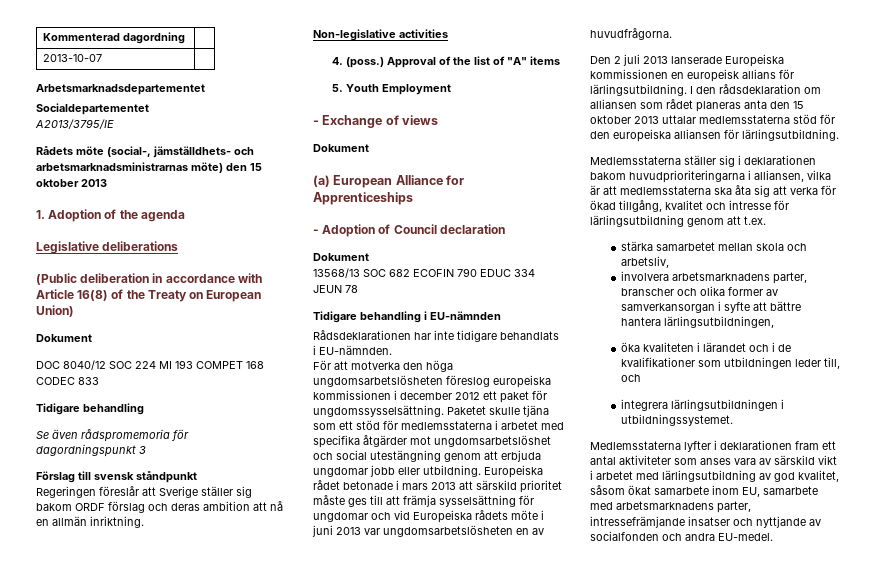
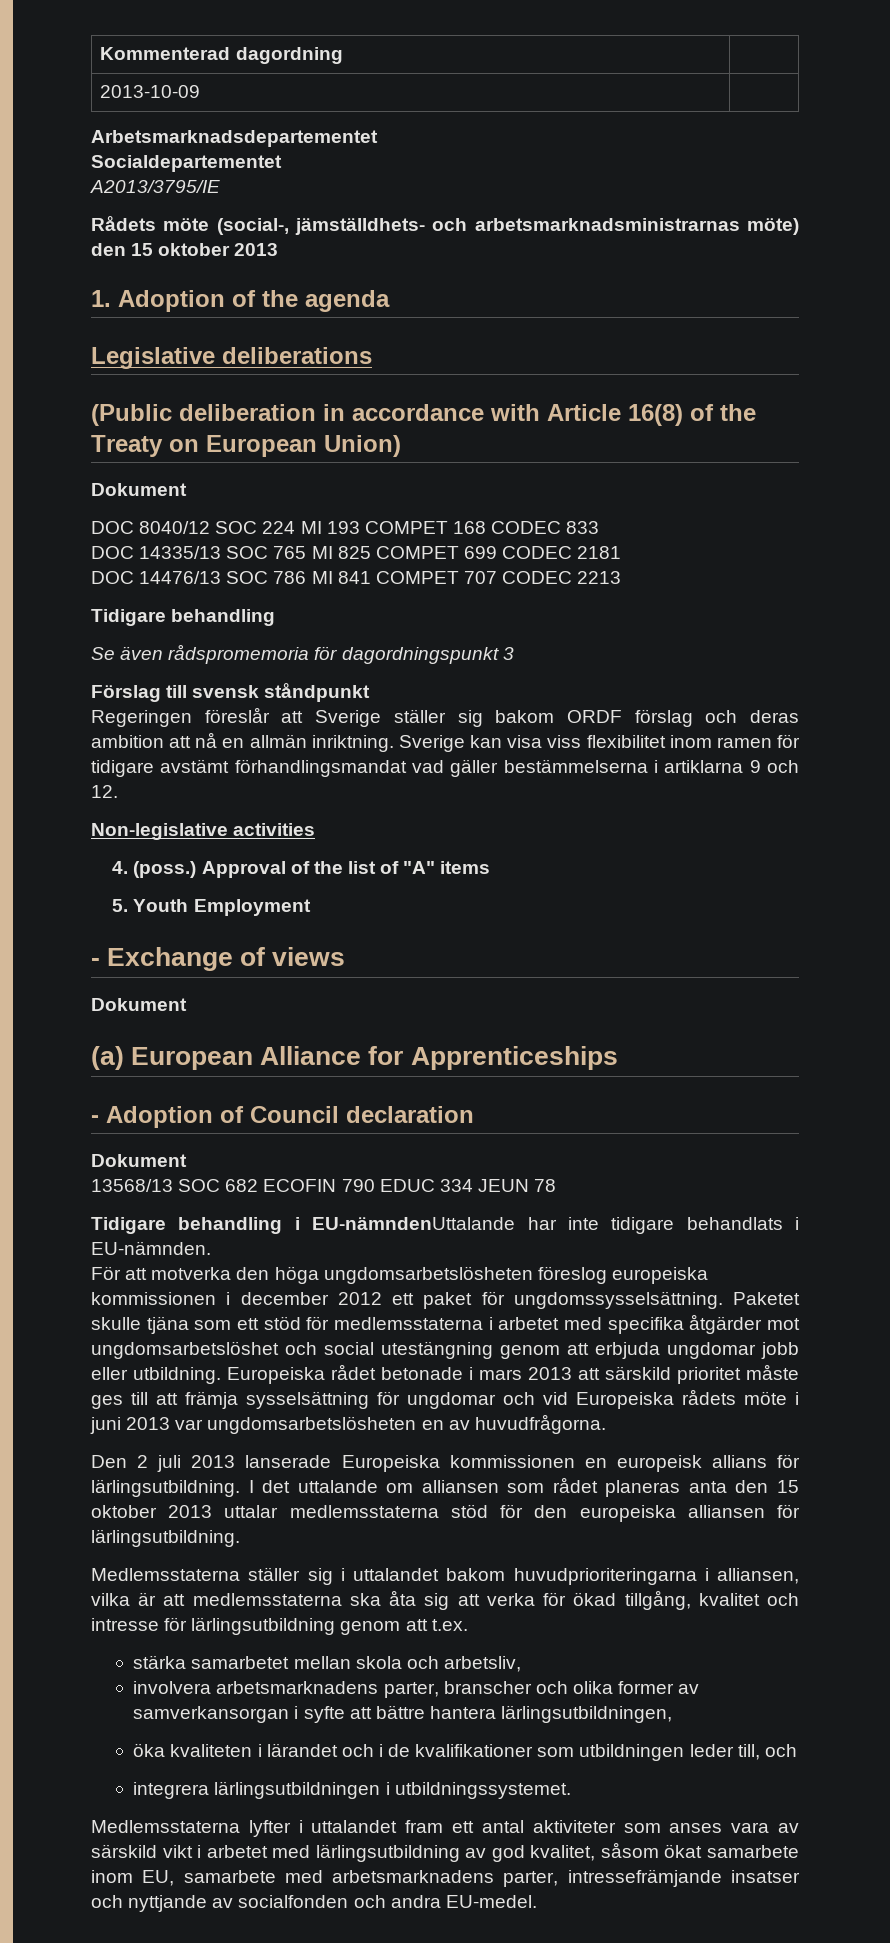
- 2013-10-07 |
+ 2013-10-09 |
+ DOC 14335/13 SOC 765 MI 825 COMPET 699 CODEC 2181
+ DOC 14476/13 SOC 786 MI 841 COMPET 707 CODEC 2213
+ Sverige kan visa viss flexibilitet inom ramen för tidigare avstämt förhandlingsmandat vad gäller bestämmelserna i artiklarna 9 och 12.
- Tidigare behandling i EU-nämnden
- Rådsdeklarationen har inte tidigare behandlats i EU-nämnden.
+ Tidigare behandling i EU-nämndenUttalande har inte tidigare behandlats i EU-nämnden.
- I den rådsdeklaration om alliansen som rådet planeras anta den 15 oktober 2013 uttalar medlemsstaterna stöd för den europeiska alliansen för lärlingsutbildning.
+ I det uttalande om alliansen som rådet planeras anta den 15 oktober 2013 uttalar medlemsstaterna stöd för den europeiska alliansen för lärlingsutbildning.
- Medlemsstaterna ställer sig i deklarationen bakom huvudprioriteringarna i alliansen, vilka är att medlemsstaterna ska åta sig att verka för ökad tillgång, kvalitet och intresse för lärlingsutbildning genom att t.ex.
+ Medlemsstaterna ställer sig i uttalandet bakom huvudprioriteringarna i alliansen, vilka är att medlemsstaterna ska åta sig att verka för ökad tillgång, kvalitet och intresse för lärlingsutbildning genom att t.ex.
- Medlemsstaterna lyfter i deklarationen fram ett antal aktiviteter som anses vara av särskild vikt i arbetet med lärlingsutbildning av god kvalitet, såsom ökat samarbete inom EU, samarbete med arbetsmarknadens parter, intressefrämjande insatser och nyttjande av socialfonden och andra EU-medel.
+ Medlemsstaterna lyfter i uttalandet fram ett antal aktiviteter som anses vara av särskild vikt i arbetet med lärlingsutbildning av god kvalitet, såsom ökat samarbete inom EU, samarbete med arbetsmarknadens parter, intressefrämjande insatser och nyttjande av socialfonden och andra EU-medel.

